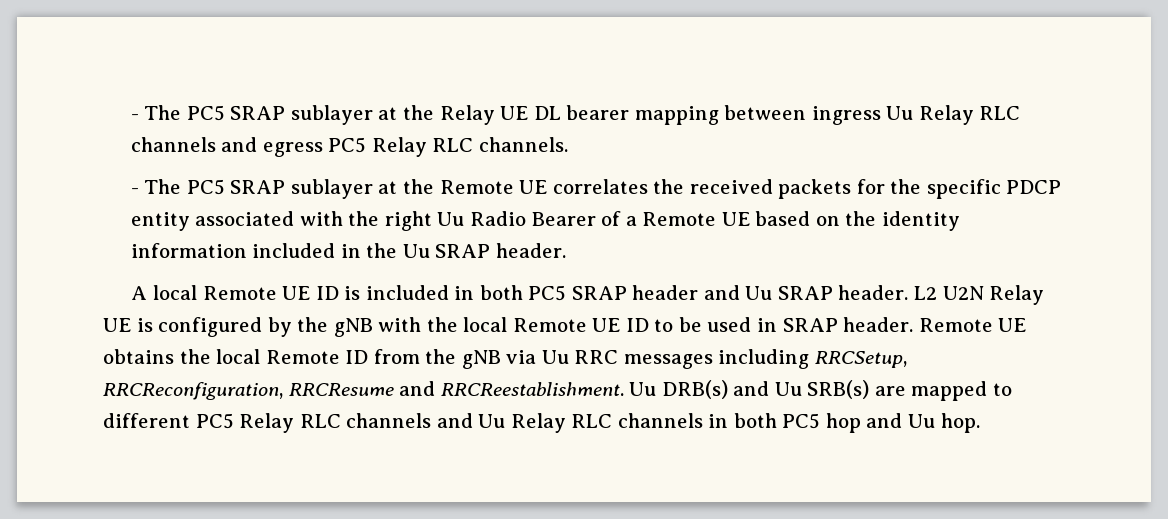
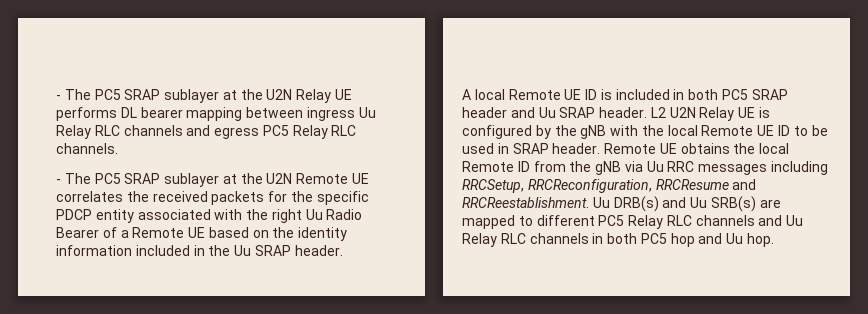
- - The PC5 SRAP sublayer at the Relay UE DL bearer mapping between ingress Uu Relay RLC channels and egress PC5 Relay RLC channels.
+ - The PC5 SRAP sublayer at the U2N Relay UE performs DL bearer mapping between ingress Uu Relay RLC channels and egress PC5 Relay RLC channels.
- - The PC5 SRAP sublayer at the Remote UE correlates the received packets for the specific PDCP entity associated with the right Uu Radio Bearer of a Remote UE based on the identity information included in the Uu SRAP header.
+ - The PC5 SRAP sublayer at the U2N Remote UE correlates the received packets for the specific PDCP entity associated with the right Uu Radio Bearer of a Remote UE based on the identity information included in the Uu SRAP header.

